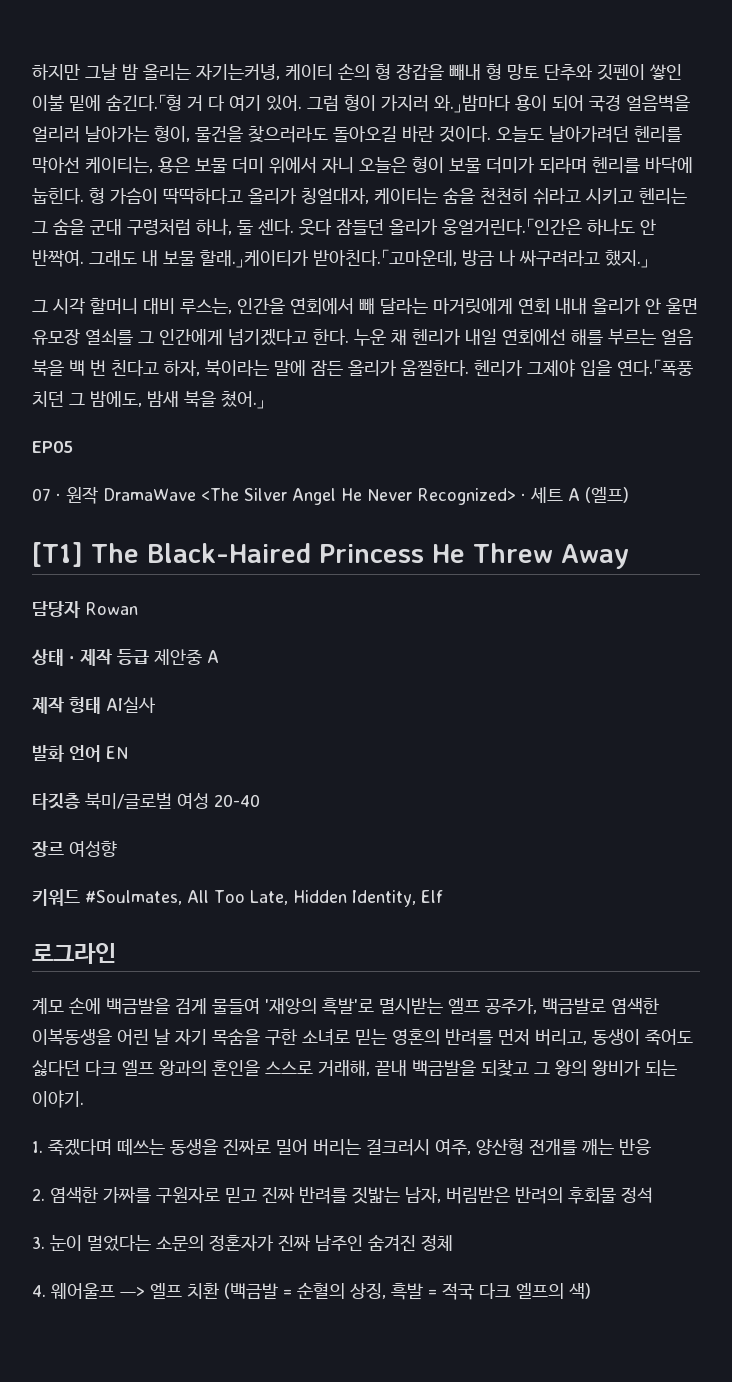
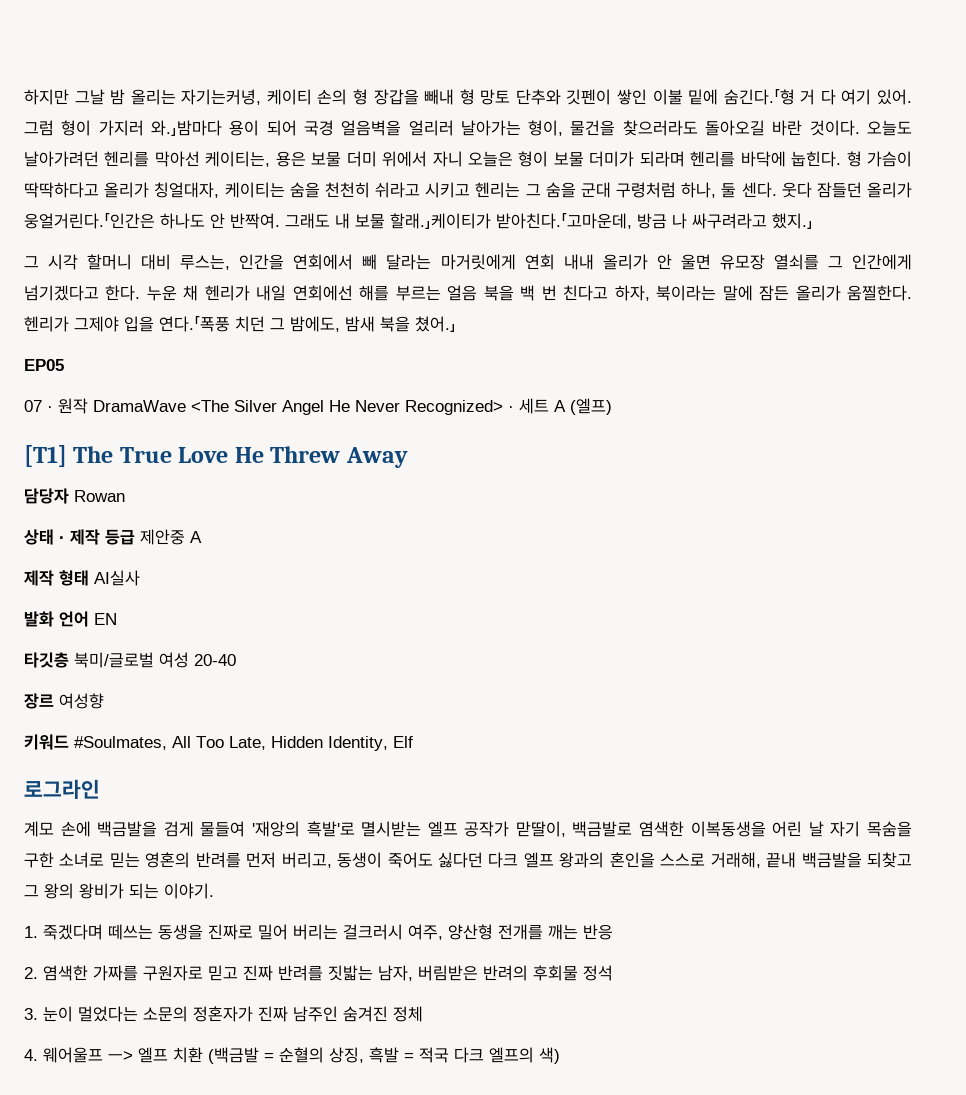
- [T1] The Black-Haired Princess He Threw Away
+ [T1] The True Love He Threw Away
- 계모 손에 백금발을 검게 물들여 '재앙의 흑발'로 멸시받는 엘프 공주가, 백금발로 염색한 이복동생을 어린 날 자기 목숨을 구한 소녀로 믿는 영혼의 반려를 먼저 버리고, 동생이 죽어도 싫다던 다크 엘프 왕과의 혼인을 스스로 거래해, 끝내 백금발을 되찾고 그 왕의 왕비가 되는 이야기.
+ 계모 손에 백금발을 검게 물들여 '재앙의 흑발'로 멸시받는 엘프 공작가 맏딸이, 백금발로 염색한 이복동생을 어린 날 자기 목숨을 구한 소녀로 믿는 영혼의 반려를 먼저 버리고, 동생이 죽어도 싫다던 다크 엘프 왕과의 혼인을 스스로 거래해, 끝내 백금발을 되찾고 그 왕의 왕비가 되는 이야기.

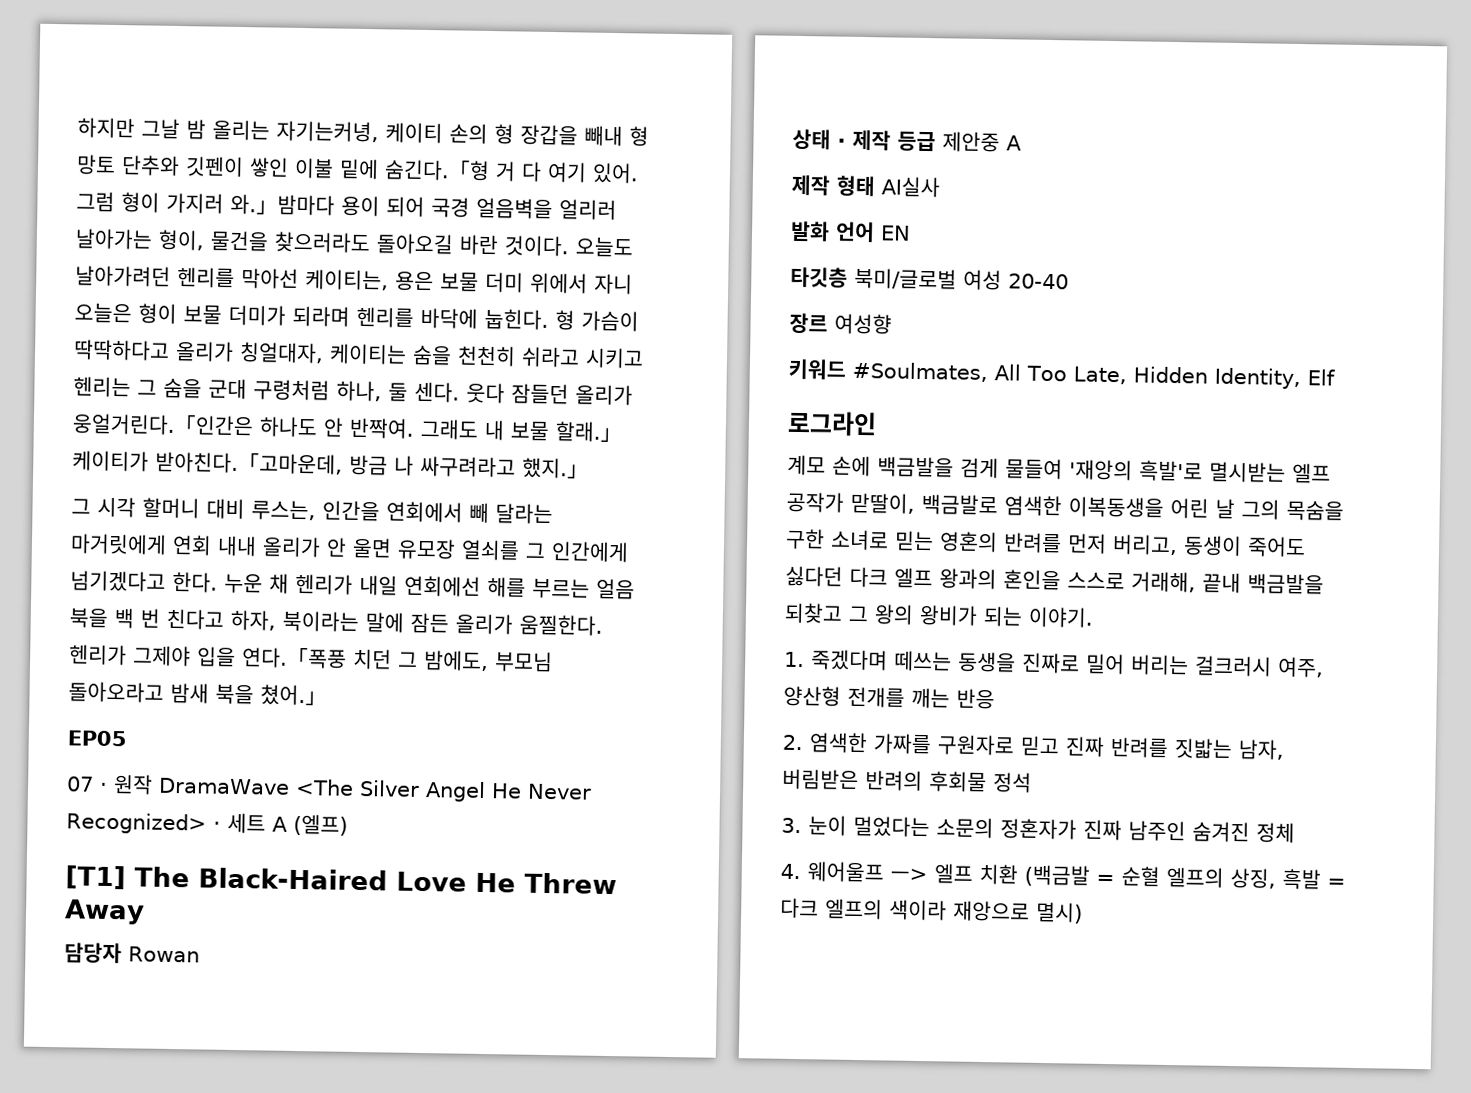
- 「폭풍 치던 그 밤에도, 밤새 북을 쳤어.」
+ 「폭풍 치던 그 밤에도, 부모님 돌아오라고 밤새 북을 쳤어.」
- [T1] The True Love He Threw Away
+ [T1] The Black-Haired Love He Threw Away
- 계모 손에 백금발을 검게 물들여 '재앙의 흑발'로 멸시받는 엘프 공작가 맏딸이, 백금발로 염색한 이복동생을 어린 날 자기 목숨을 구한 소녀로 믿는 영혼의 반려를 먼저 버리고, 동생이 죽어도 싫다던 다크 엘프 왕과의 혼인을 스스로 거래해, 끝내 백금발을 되찾고 그 왕의 왕비가 되는 이야기.
+ 계모 손에 백금발을 검게 물들여 '재앙의 흑발'로 멸시받는 엘프 공작가 맏딸이, 백금발로 염색한 이복동생을 어린 날 그의 목숨을 구한 소녀로 믿는 영혼의 반려를 먼저 버리고, 동생이 죽어도 싫다던 다크 엘프 왕과의 혼인을 스스로 거래해, 끝내 백금발을 되찾고 그 왕의 왕비가 되는 이야기.
- 4. 웨어울프 ㅡ> 엘프 치환 (백금발 = 순혈의 상징, 흑발 = 적국 다크 엘프의 색)
+ 4. 웨어울프 ㅡ> 엘프 치환 (백금발 = 순혈 엘프의 상징, 흑발 = 다크 엘프의 색이라 재앙으로 멸시)

